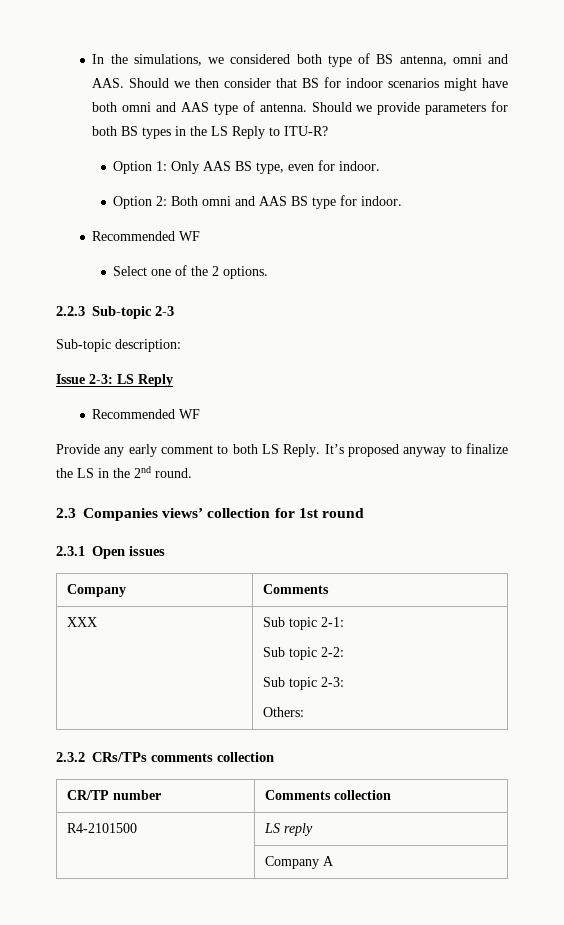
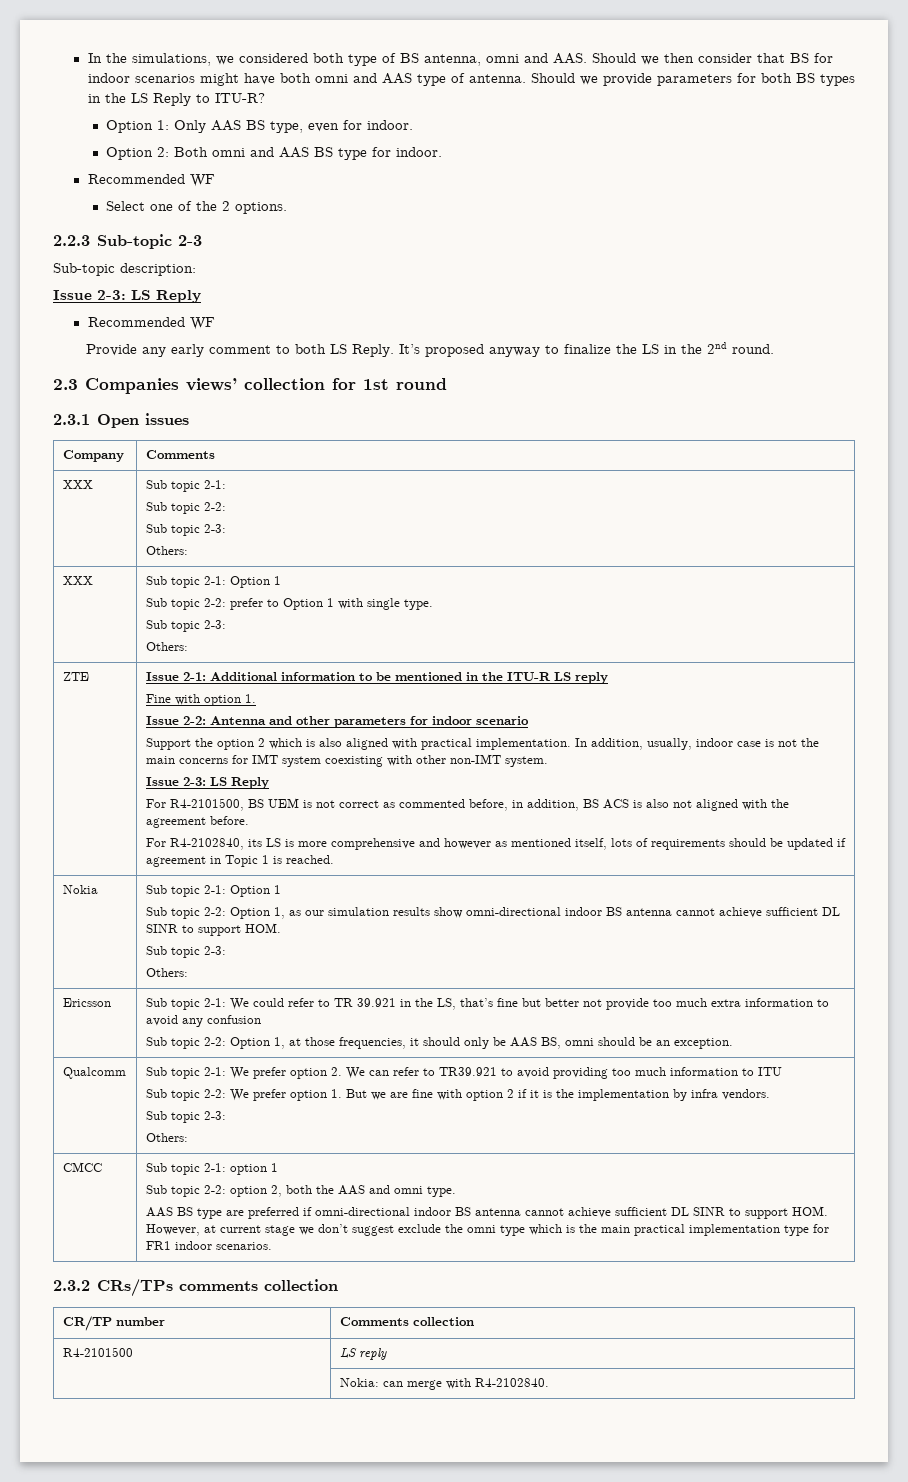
+ XXX | Sub topic 2-1: Option 1
+ Sub topic 2-2: prefer to Option 1 with single type.
+ Sub topic 2-3:
+ Others:
+ ZTE | Issue 2-1: Additional information to be mentioned in the ITU-R LS reply
+ Fine with option 1.
+ Issue 2-2: Antenna and other parameters for indoor scenario
+ Support the option 2 which is also aligned with practical implementation. In addition, usually, indoor case is not the main concerns for IMT system coexisting with other non-IMT system.
+ Issue 2-3: LS Reply
+ For R4-2101500, BS UEM is not correct as commented before, in addition, BS ACS is also not aligned with the agreement before.
+ For R4-2102840, its LS is more comprehensive and however as mentioned itself, lots of requirements should be updated if agreement in Topic 1 is reached.
+ Nokia | Sub topic 2-1: Option 1
+ Sub topic 2-2: Option 1, as our simulation results show omni-directional indoor BS antenna cannot achieve sufficient DL SINR to support HOM.
+ Sub topic 2-3:
+ Others:
+ Ericsson | Sub topic 2-1: We could refer to TR 39.921 in the LS, that’s fine but better not provide too much extra information to avoid any confusion
+ Sub topic 2-2: Option 1, at those frequencies, it should only be AAS BS, omni should be an exception.
+ Qualcomm | Sub topic 2-1: We prefer option 2. We can refer to TR39.921 to avoid providing too much information to ITU
+ Sub topic 2-2: We prefer option 1. But we are fine with option 2 if it is the implementation by infra vendors.
+ Sub topic 2-3:
+ Others:
+ CMCC | Sub topic 2-1: option 1
+ Sub topic 2-2: option 2, both the AAS and omni type.
+ AAS BS type are preferred if omni-directional indoor BS antenna cannot achieve sufficient DL SINR to support HOM. However, at current stage we don’t suggest exclude the omni type which is the main practical implementation type for FR1 indoor scenarios.
- | Company A
+ | Nokia: can merge with R4-2102840.

